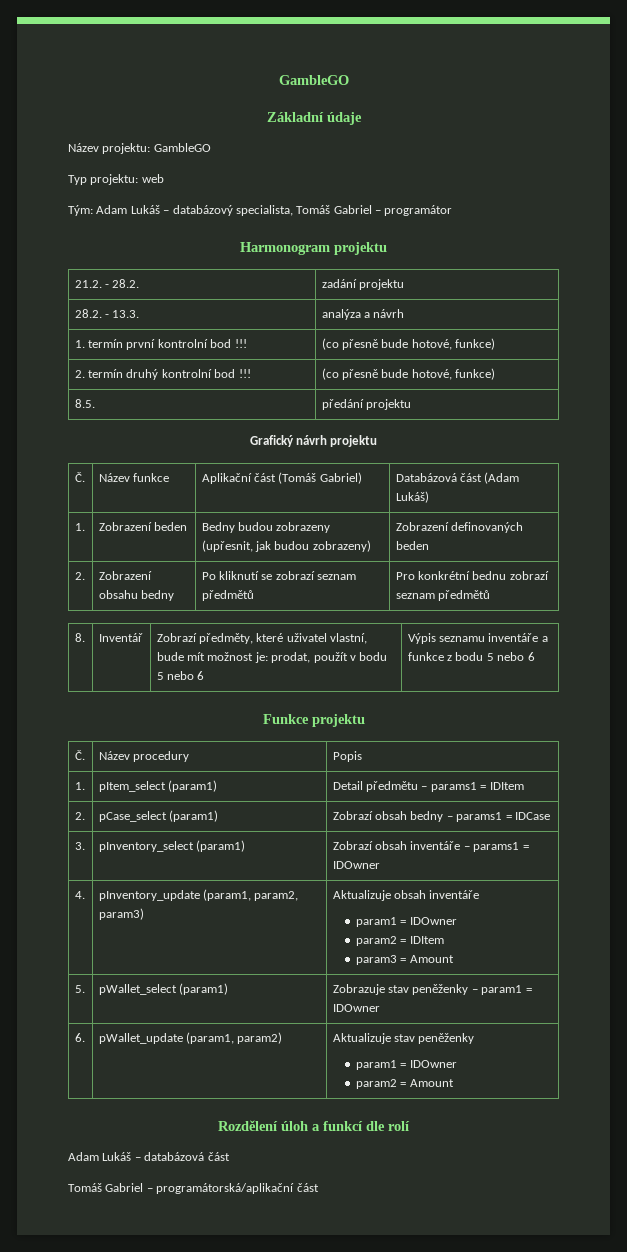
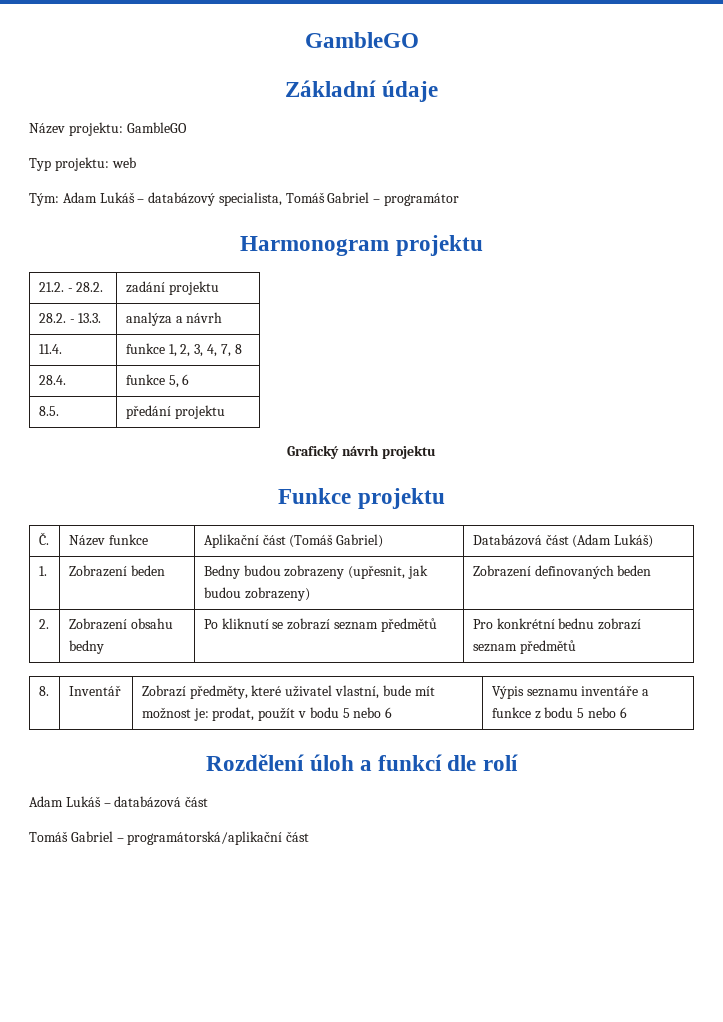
- 1. termín první kontrolní bod !!! | (co přesně bude hotové, funkce)
- 2. termín druhý kontrolní bod !!! | (co přesně bude hotové, funkce)
+ 11.4. | funkce 1, 2, 3, 4, 7, 8
+ 28.4. | funkce 5, 6
+ Funkce projektu
- Funkce projektu
- Č. | Název procedury | Popis
- 1. | pItem_select (param1) | Detail předmětu – params1 = IDItem
- 2. | pCase_select (param1) | Zobrazí obsah bedny – params1 = IDCase
- 3. | pInventory_select (param1) | Zobrazí obsah inventáře – params1 = IDOwner
- 4. | pInventory_update (param1, param2, param3) | Aktualizuje obsah inventáře
- param1 = IDOwner
- param2 = IDItem
- param3 = Amount
- 5. | pWallet_select (param1) | Zobrazuje stav peněženky – param1 = IDOwner
- 6. | pWallet_update (param1, param2) | Aktualizuje stav peněženky
- param1 = IDOwner
- param2 = Amount

